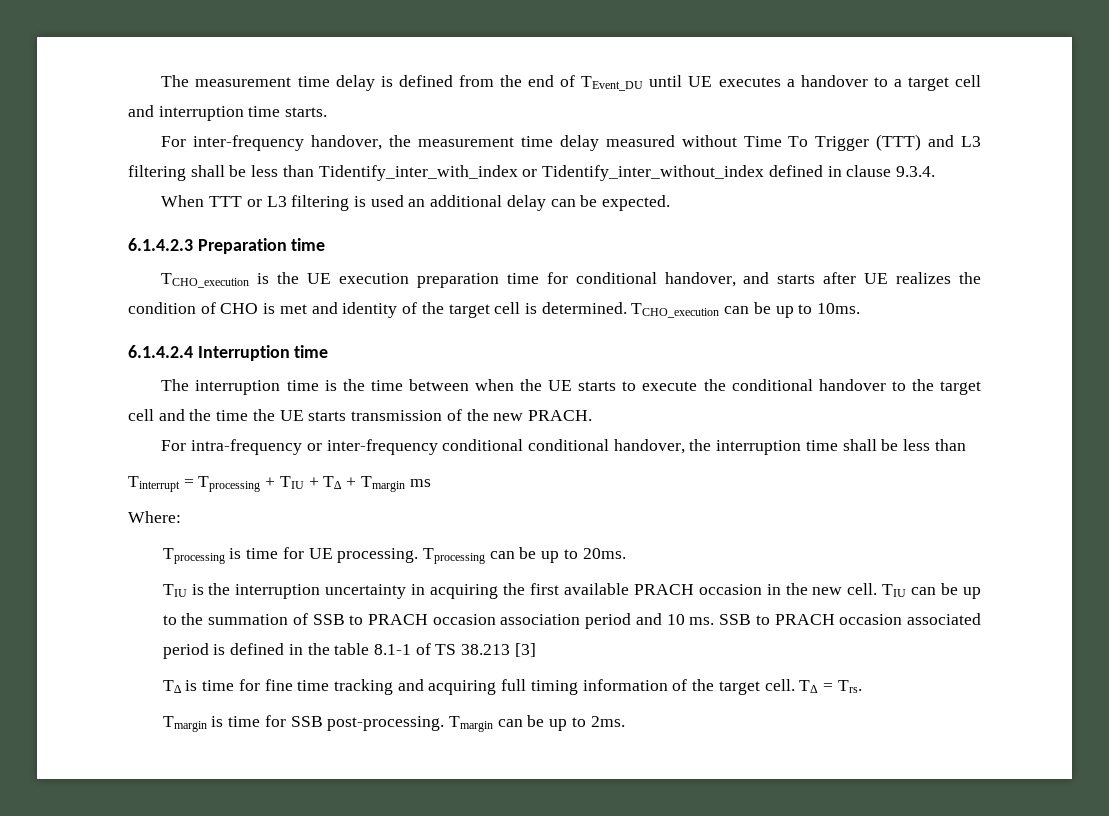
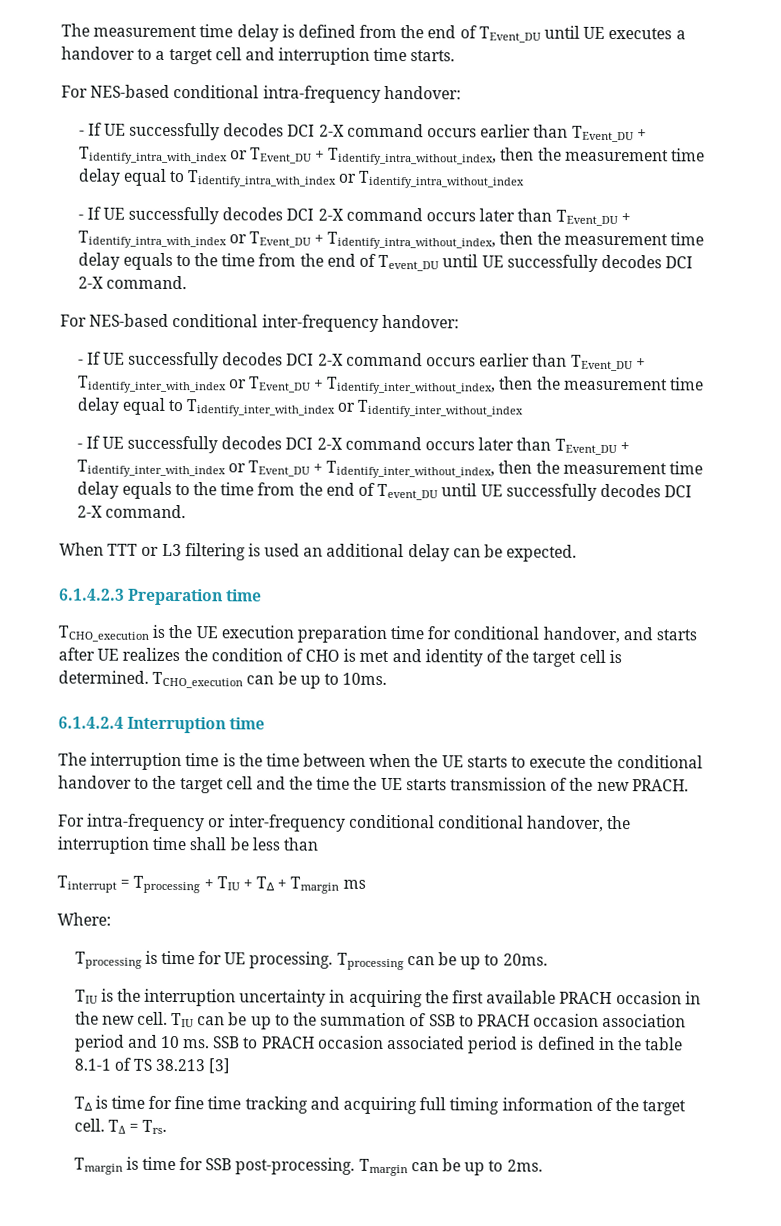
- For inter-frequency handover, the measurement time delay measured without Time To Trigger (TTT) and L3 filtering shall be less than Tidentify_inter_with_index or Tidentify_inter_without_index defined in clause 9.3.4.
+ For NES-based conditional intra-frequency handover:
+ - If UE successfully decodes DCI 2-X command occurs earlier than TEvent_DU + Tidentify_intra_with_index or TEvent_DU + Tidentify_intra_without_index, then the measurement time delay equal to Tidentify_intra_with_index or Tidentify_intra_without_index
+ - If UE successfully decodes DCI 2-X command occurs later than TEvent_DU + Tidentify_intra_with_index or TEvent_DU + Tidentify_intra_without_index, then the measurement time delay equals to the time from the end of Tevent_DU until UE successfully decodes DCI 2-X command.
+ For NES-based conditional inter-frequency handover:
+ - If UE successfully decodes DCI 2-X command occurs earlier than TEvent_DU + Tidentify_inter_with_index or TEvent_DU + Tidentify_inter_without_index, then the measurement time delay equal to Tidentify_inter_with_index or Tidentify_inter_without_index
+ - If UE successfully decodes DCI 2-X command occurs later than TEvent_DU + Tidentify_inter_with_index or TEvent_DU + Tidentify_inter_without_index, then the measurement time delay equals to the time from the end of Tevent_DU until UE successfully decodes DCI 2-X command.

